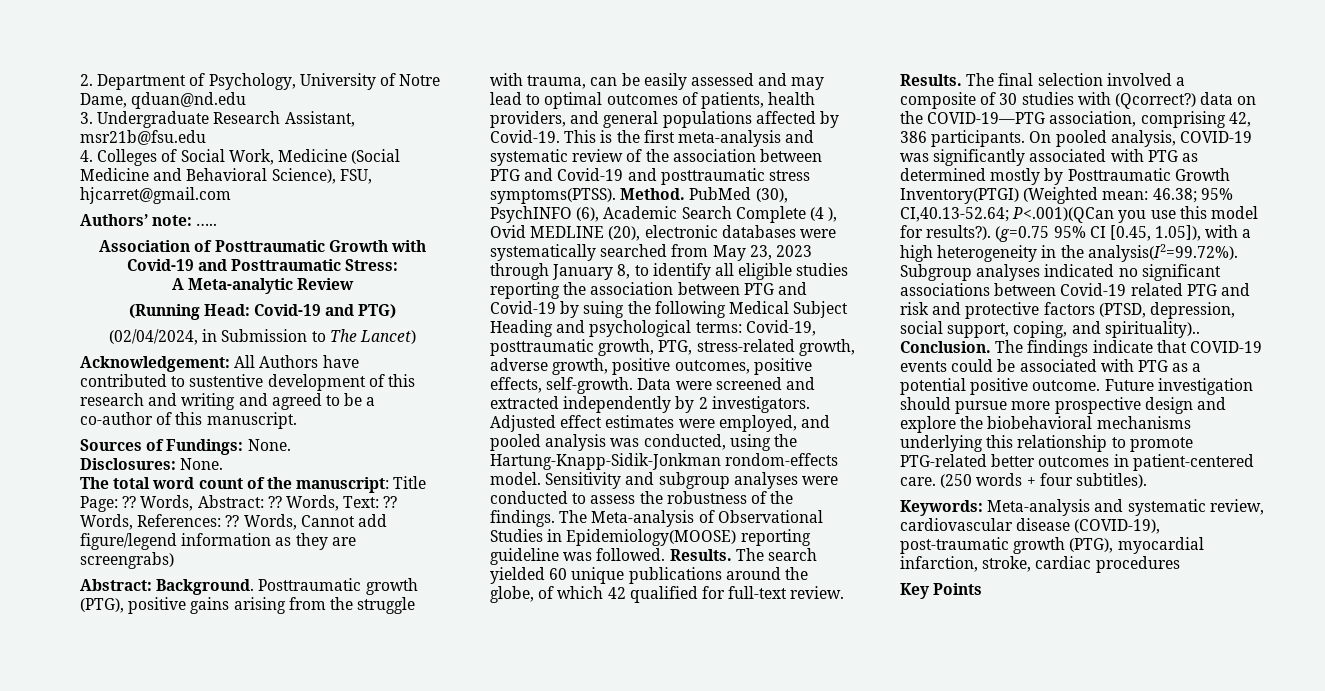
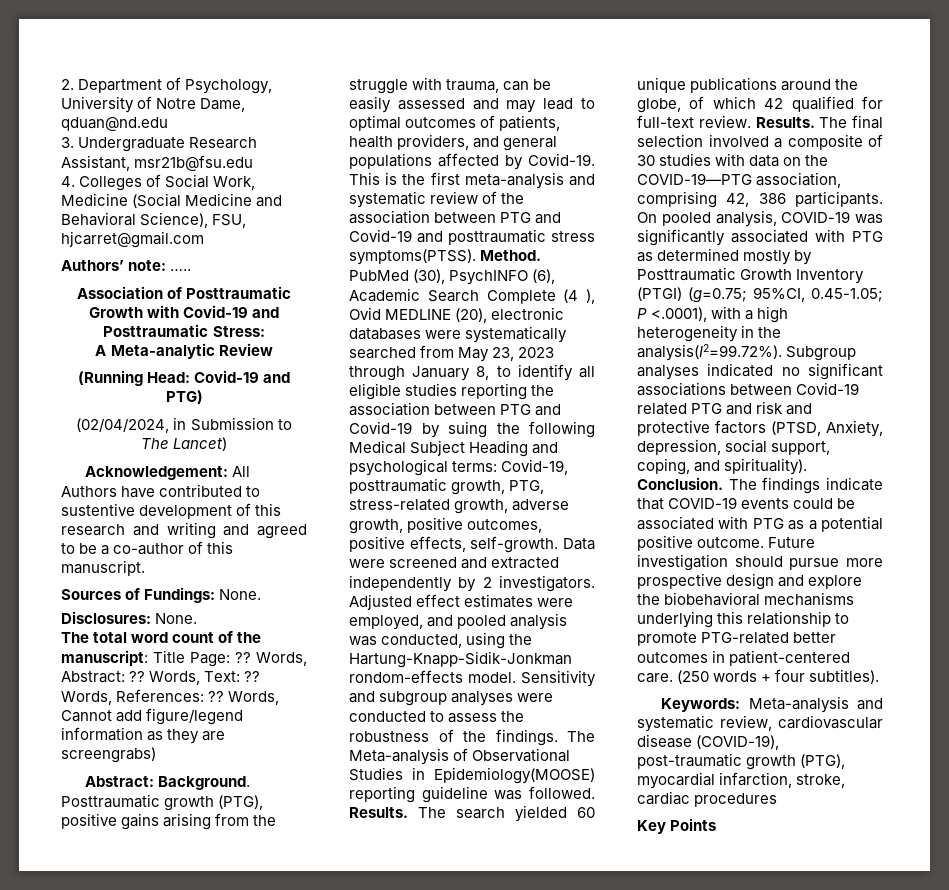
- The final selection involved a composite of 30 studies with (Qcorrect?) data on the COVID-19—PTG association, comprising 42, 386 participants.
+ The final selection involved a composite of 30 studies with data on the COVID-19—PTG association, comprising 42, 386 participants.
- On pooled analysis, COVID-19 was significantly associated with PTG as determined mostly by Posttraumatic Growth Inventory(PTGI) (Weighted mean: 46.38; 95% CI,40.13-52.64; P<.001)(QCan you use this model for results?). (g=0.75 95% CI [0.45, 1.05]), with a high heterogeneity in the analysis(I2=99.72%). Subgroup analyses indicated no significant associations between Covid-19 related PTG and risk and protective factors (PTSD, depression, social support, coping, and spirituality)..
+ On pooled analysis, COVID-19 was significantly associated with PTG as determined mostly by Posttraumatic Growth Inventory (PTGI) (g=0.75; 95%CI, 0.45-1.05; P <.0001), with a high heterogeneity in the analysis(I2=99.72%). Subgroup analyses indicated no significant associations between Covid-19 related PTG and risk and protective factors (PTSD, Anxiety, depression, social support, coping, and spirituality).

